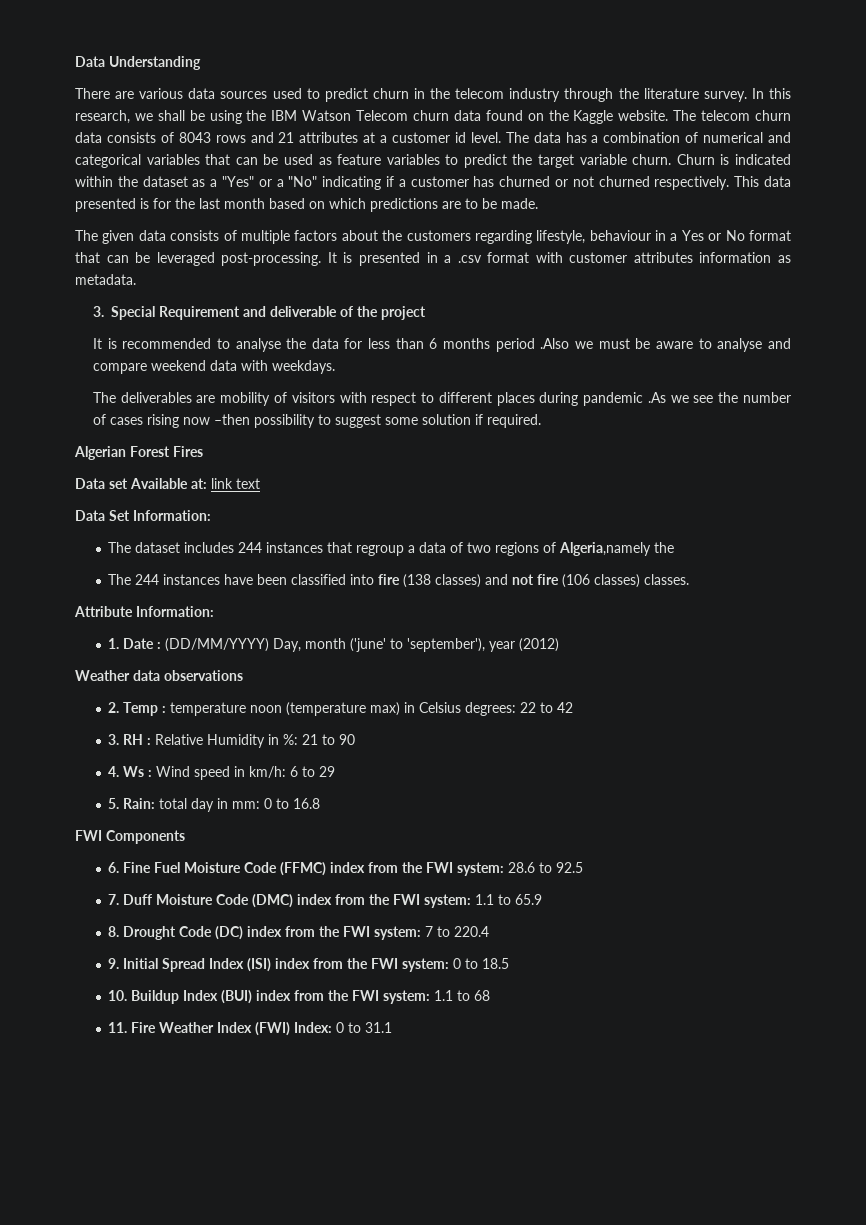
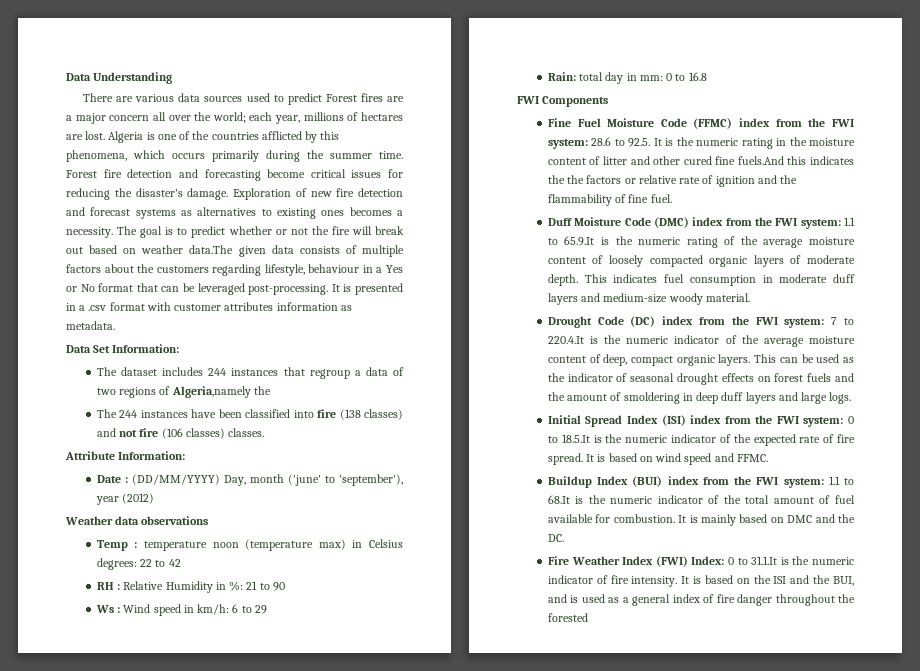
- There are various data sources used to predict churn in the telecom industry through the literature survey. In this research, we shall be using the IBM Watson Telecom churn data found on the Kaggle website. The telecom churn data consists of 8043 rows and 21 attributes at a customer id level. The data has a combination of numerical and categorical variables that can be used as feature variables to predict the target variable churn. Churn is indicated within the dataset as a "Yes" or a "No" indicating if a customer has churned or not churned respectively. This data presented is for the last month based on which predictions are to be made.
- The given data consists of multiple factors about the customers regarding lifestyle, behaviour in a Yes or No format that can be leveraged post-processing.
+ There are various data sources used to predict Forest fires are a major concern all over the world; each year, millions of hectares are lost. Algeria is one of the countries afflicted by this phenomena, which occurs primarily during the summer time. Forest fire detection and forecasting become critical issues for reducing the disaster's damage. Exploration of new fire detection and forecast systems as alternatives to existing ones becomes a necessity. The goal is to predict whether or not the fire will break out based on weather data.The given data consists of multiple factors about the customers regarding lifestyle, behaviour in a Yes or No format that can be leveraged post-processing.
- 3. Special Requirement and deliverable of the project
- It is recommended to analyse the data for less than 6 months period .Also we must be aware to analyse and compare weekend data with weekdays.
- The deliverables are mobility of visitors with respect to different places during pandemic .As we see the number of cases rising now –then possibility to suggest some solution if required.
- Algerian Forest Fires
- Data set Available at: link text
- 1. Date : (DD/MM/YYYY) Day, month ('june' to 'september'), year (2012)
+ Date : (DD/MM/YYYY) Day, month ('june' to 'september'), year (2012)
- 2. Temp : temperature noon (temperature max) in Celsius degrees: 22 to 42
+ Temp : temperature noon (temperature max) in Celsius degrees: 22 to 42
- 3. RH : Relative Humidity in %: 21 to 90
+ RH : Relative Humidity in %: 21 to 90
- 4. Ws : Wind speed in km/h: 6 to 29
+ Ws : Wind speed in km/h: 6 to 29
- 5. Rain: total day in mm: 0 to 16.8
+ Rain: total day in mm: 0 to 16.8
- 6. Fine Fuel Moisture Code (FFMC) index from the FWI system:
+ Fine Fuel Moisture Code (FFMC) index from the FWI system:
- 28.6 to 92.5
- 7. Duff Moisture Code (DMC) index from the FWI system:
+ 28.6 to 92.5. It is the numeric rating in the moisture content of litter and other cured fine fuels.And this indicates the the factors or relative rate of ignition and the flammability of fine fuel.
+ Duff Moisture Code (DMC) index from the FWI system:
- 1.1 to 65.9
- 8. Drought Code (DC) index from the FWI system:
+ 1.1 to 65.9.It is the numeric rating of the average moisture content of loosely compacted organic layers of moderate depth. This indicates fuel consumption in moderate duff layers and medium-size woody material.
+ Drought Code (DC) index from the FWI system:
- 7 to 220.4
- 9. Initial Spread Index (ISI) index from the FWI system:
+ 7 to 220.4.It is the numeric indicator of the average moisture content of deep, compact organic layers. This can be used as the indicator of seasonal drought effects on forest fuels and the amount of smoldering in deep duff layers and large logs.
+ Initial Spread Index (ISI) index from the FWI system:
- 0 to 18.5
- 10. Buildup Index (BUI) index from the FWI system:
+ 0 to 18.5.It is the numeric indicator of the expected rate of fire spread. It is based on wind speed and FFMC.
+ Buildup Index (BUI) index from the FWI system:
- 1.1 to 68
- 11. Fire Weather Index (FWI) Index:
+ 1.1 to 68.It is the numeric indicator of the total amount of fuel available for combustion. It is mainly based on DMC and the DC.
+ Fire Weather Index (FWI) Index:
- 0 to 31.1
+ 0 to 31.1.It is the numeric indicator of fire intensity. It is based on the ISI and the BUI, and is used as a general index of fire danger throughout the forested

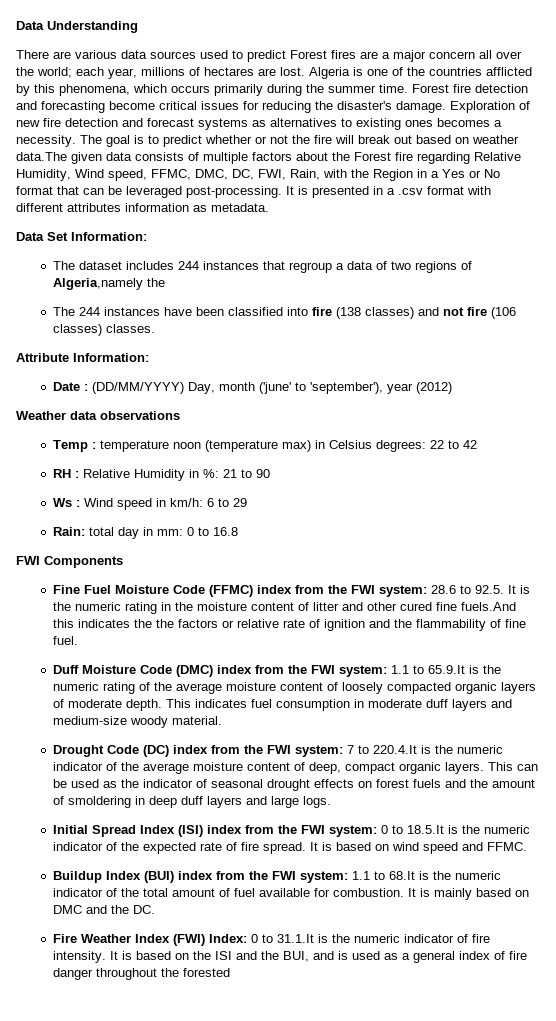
- The goal is to predict whether or not the fire will break out based on weather data.The given data consists of multiple factors about the customers regarding lifestyle, behaviour in a Yes or No format that can be leveraged post-processing.
+ The goal is to predict whether or not the fire will break out based on weather data.The given data consists of multiple factors about the Forest fire regarding Relative Humidity, Wind speed, FFMC, DMC, DC, FWI, Rain, with the Region in a Yes or No format that can be leveraged post-processing.
- It is presented in a .csv format with customer attributes information as metadata.
+ It is presented in a .csv format with different attributes information as metadata.

